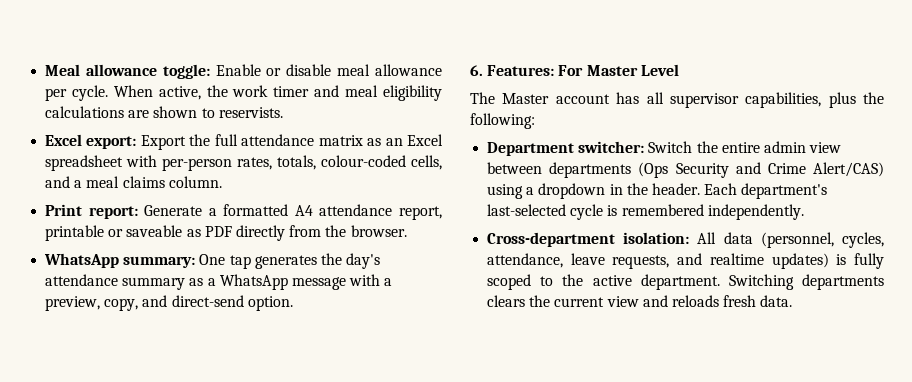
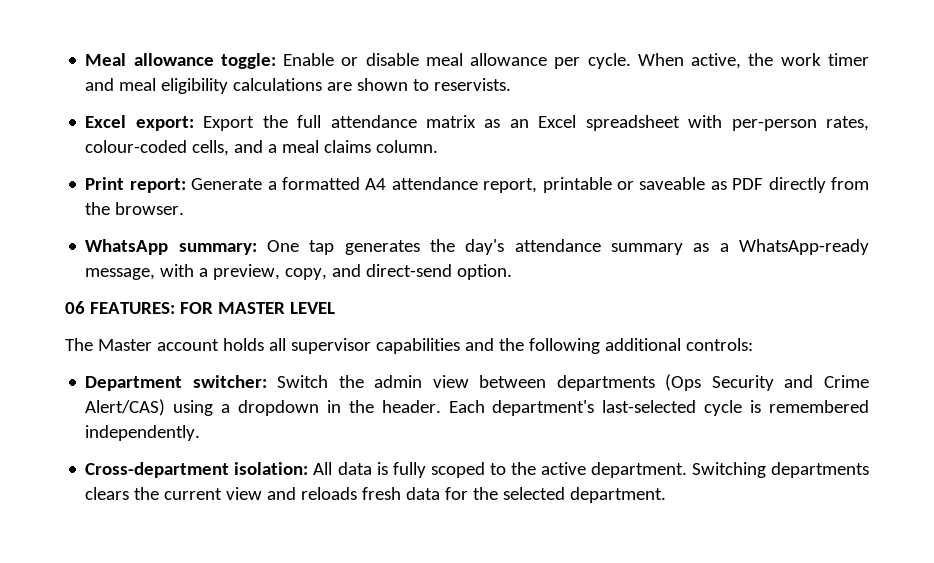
- Excel export: Export the full attendance matrix as an Excel spreadsheet with per-person rates, totals, colour-coded cells, and a meal claims column.
+ Excel export: Export the full attendance matrix as an Excel spreadsheet with per-person rates, colour-coded cells, and a meal claims column.
- WhatsApp summary: One tap generates the day's attendance summary as a WhatsApp message with a preview, copy, and direct-send option.
+ WhatsApp summary: One tap generates the day's attendance summary as a WhatsApp-ready message, with a preview, copy, and direct-send option.
- 6. Features: For Master Level
+ 06 FEATURES: FOR MASTER LEVEL
- The Master account has all supervisor capabilities, plus the following:
+ The Master account holds all supervisor capabilities and the following additional controls:
- Department switcher: Switch the entire admin view between departments (Ops Security and Crime Alert/CAS) using a dropdown in the header.
+ Department switcher: Switch the admin view between departments (Ops Security and Crime Alert/CAS) using a dropdown in the header.
- Cross-department isolation: All data (personnel, cycles, attendance, leave requests, and realtime updates) is fully scoped to the active department.
+ Cross-department isolation: All data is fully scoped to the active department.
- Switching departments clears the current view and reloads fresh data.
+ Switching departments clears the current view and reloads fresh data for the selected department.

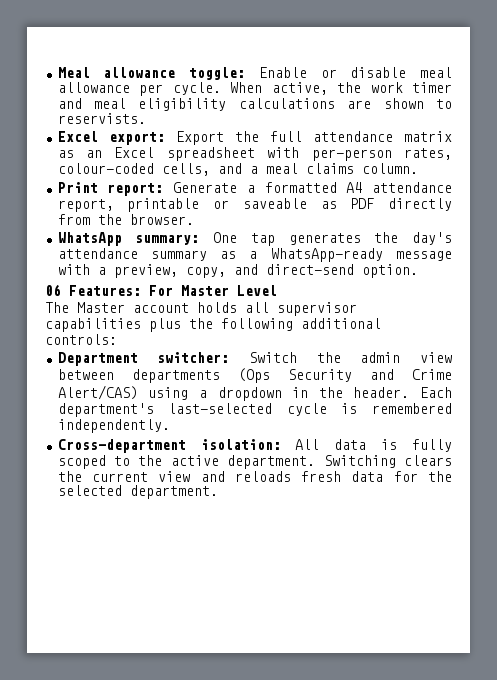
- WhatsApp summary: One tap generates the day's attendance summary as a WhatsApp-ready message, with a preview, copy, and direct-send option.
+ WhatsApp summary: One tap generates the day's attendance summary as a WhatsApp-ready message with a preview, copy, and direct-send option.
- 06 FEATURES: FOR MASTER LEVEL
+ 06 Features: For Master Level
- The Master account holds all supervisor capabilities and the following additional controls:
+ The Master account holds all supervisor capabilities plus the following additional controls:
- Switching departments clears the current view and reloads fresh data for the selected department.
+ Switching clears the current view and reloads fresh data for the selected department.

